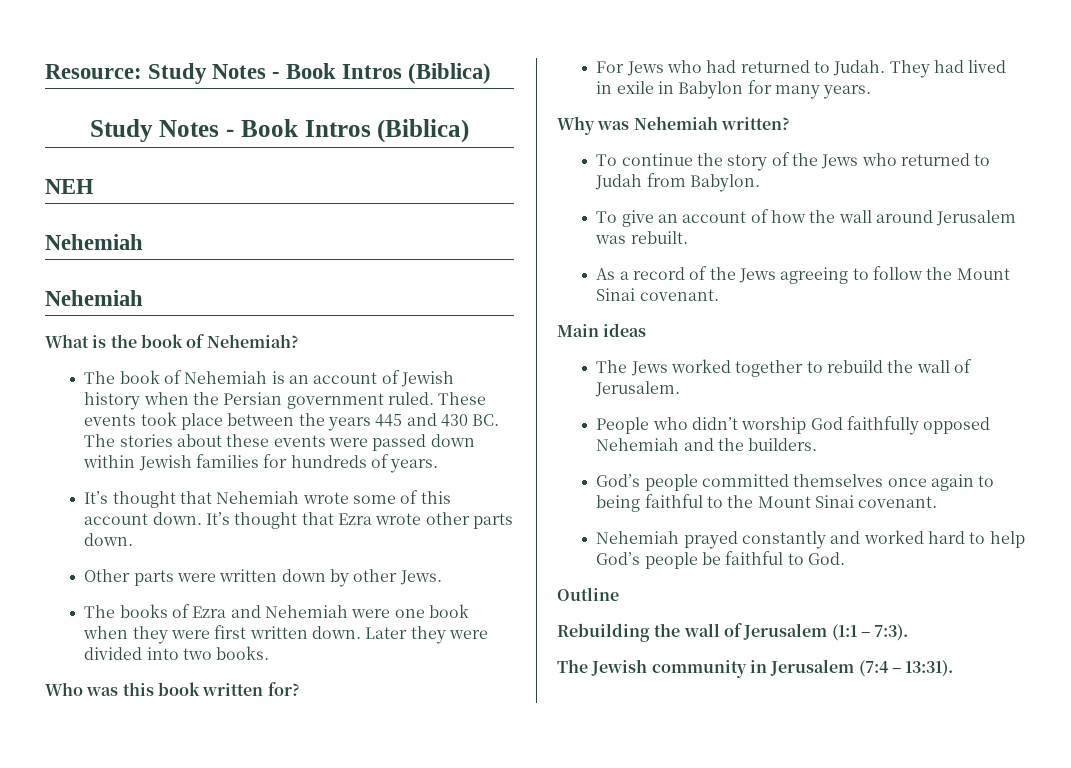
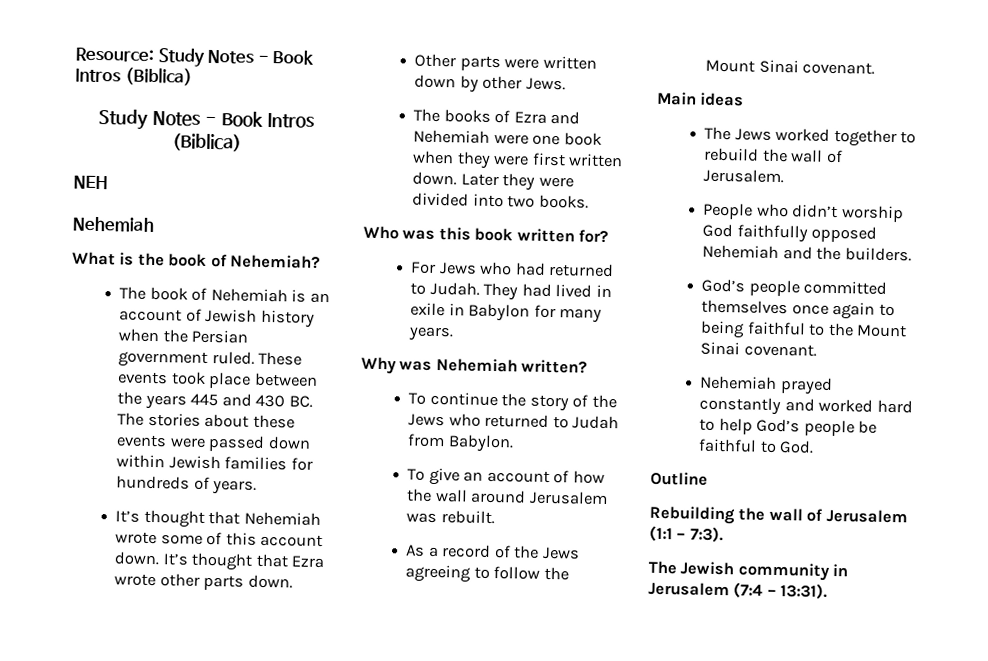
  NEH
- Nehemiah

